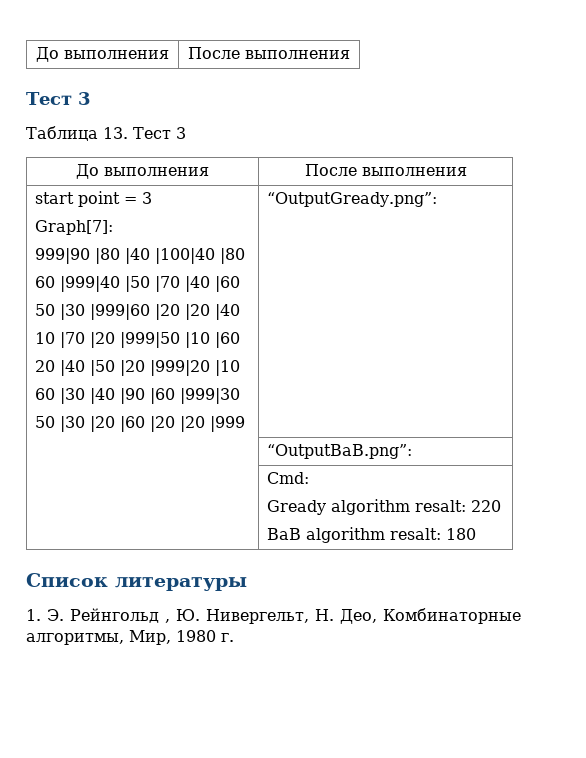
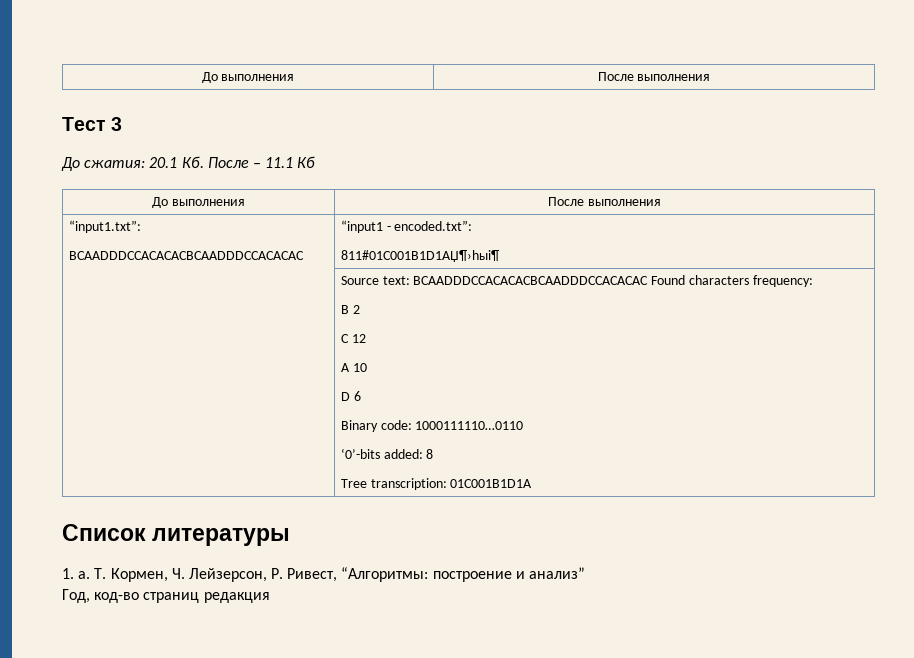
- Таблица 13. Тест 3
+ До сжатия: 20.1 Кб. После – 11.1 Кб
  До выполнения | После выполнения
- start point = 3
- Graph[7]:
- 999|90 |80 |40 |100|40 |80
- 60 |999|40 |50 |70 |40 |60
- 50 |30 |999|60 |20 |20 |40
- 10 |70 |20 |999|50 |10 |60
- 20 |40 |50 |20 |999|20 |10
- 60 |30 |40 |90 |60 |999|30
- 50 |30 |20 |60 |20 |20 |999 | “OutputGready.png”:
- | “OutputBaB.png”:
- | Cmd:
- Gready algorithm resalt: 220
- BaB algorithm resalt: 180
+ “input1.txt”:
+ BCAADDDCCACACACBCAADDDCCACACAC | “input1 - encoded.txt”:
+ 811#01C001B1D1AЏ¶›hыi¶
+ | Source text: BCAADDDCCACACACBCAADDDCCACACAC Found characters frequency:
+ B 2
+ C 12
+ A 10
+ D 6
+ Binary code: 1000111110…0110
+ ‘0’-bits added: 8
+ Tree transcription: 01C001B1D1A
  Список литературы
- 1. Э. Рейнгольд , Ю. Нивергельт, Н. Део, Комбинаторные алгоритмы, Мир, 1980 г.
+ 1. a. Т. Кормен, Ч. Лейзерсон, Р. Ривест, “Алгоритмы: построение и анализ”
+ Год, код-во страниц редакция

